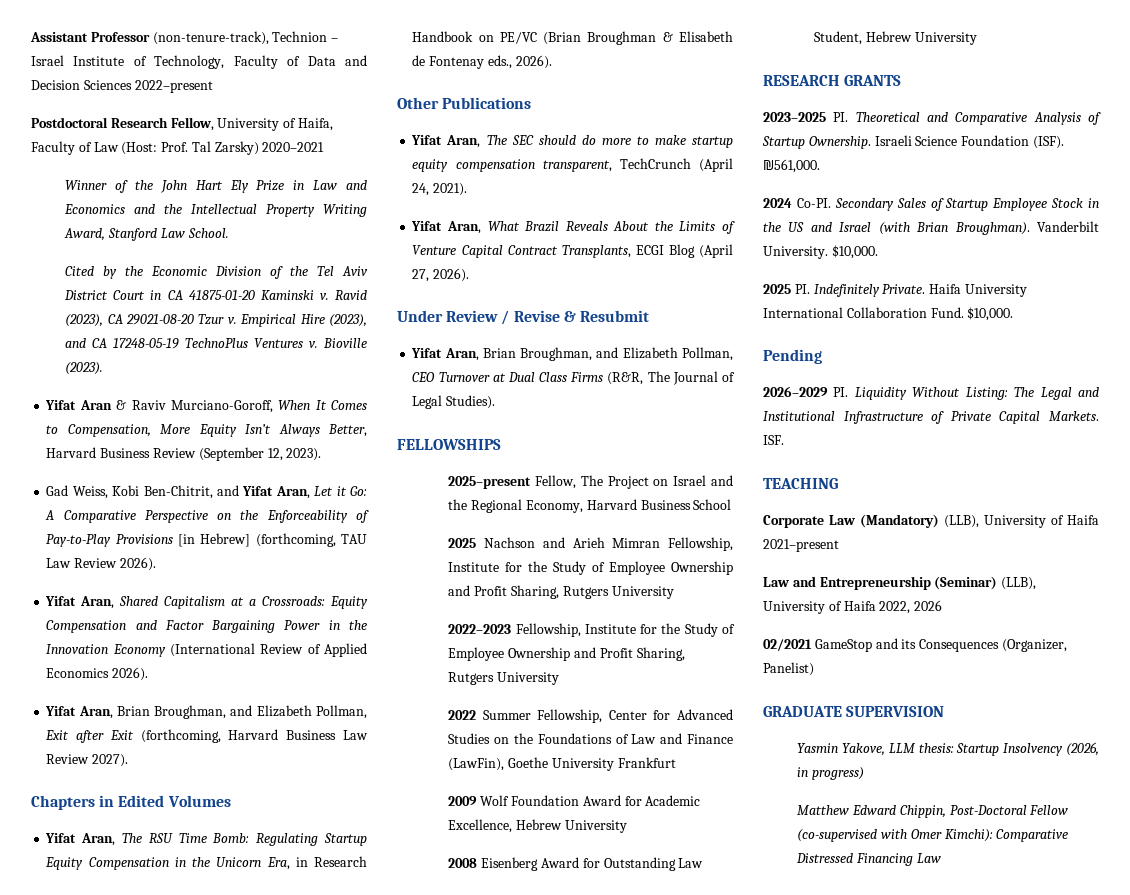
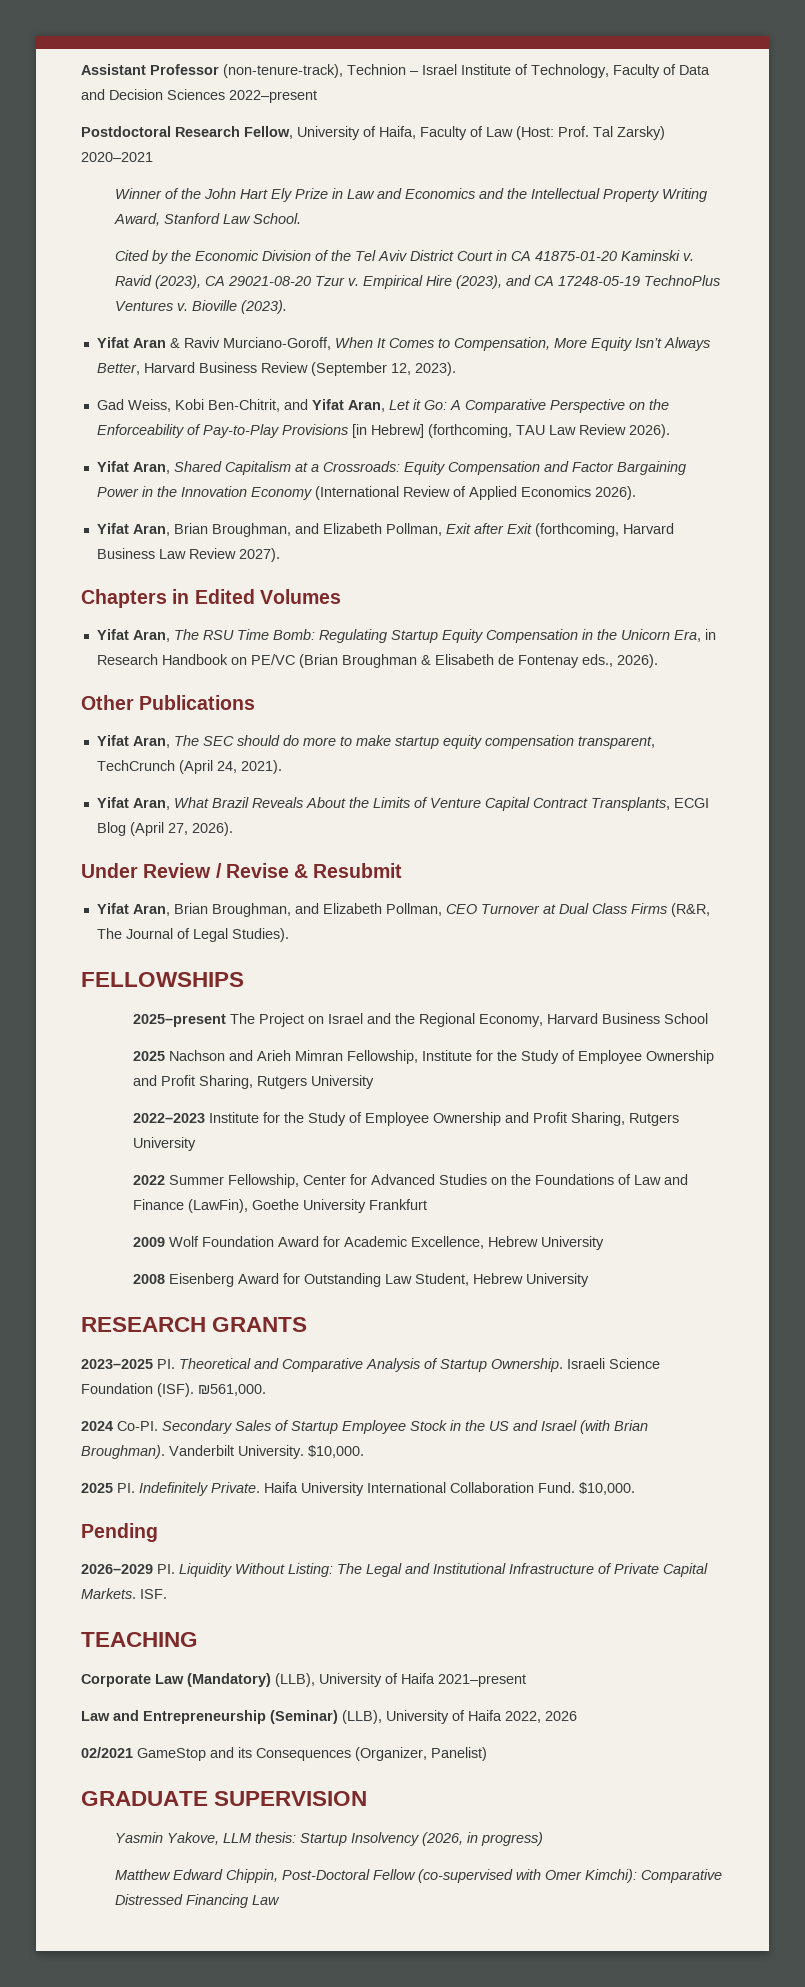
- 2025–present Fellow, The Project on Israel and the Regional Economy, Harvard Business School
+ 2025–present The Project on Israel and the Regional Economy, Harvard Business School
- 2022–2023 Fellowship, Institute for the Study of Employee Ownership and Profit Sharing, Rutgers University
+ 2022–2023 Institute for the Study of Employee Ownership and Profit Sharing, Rutgers University

